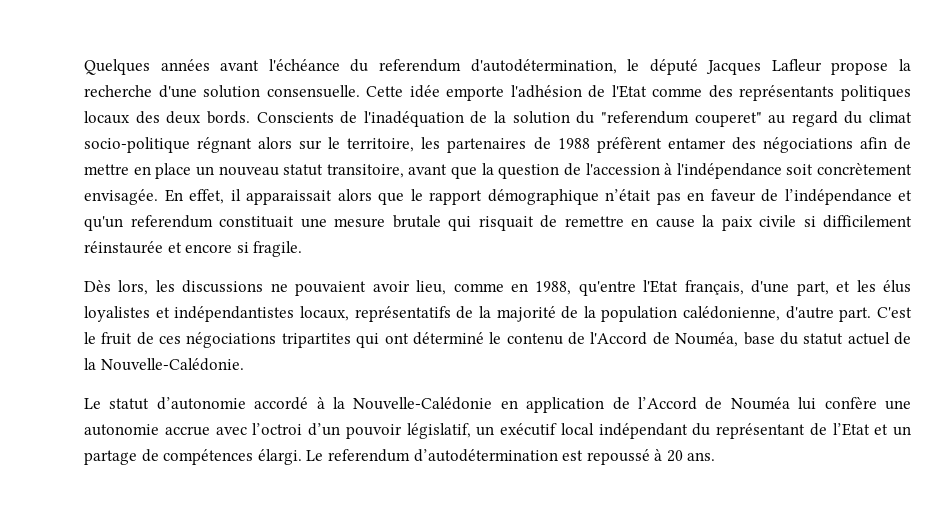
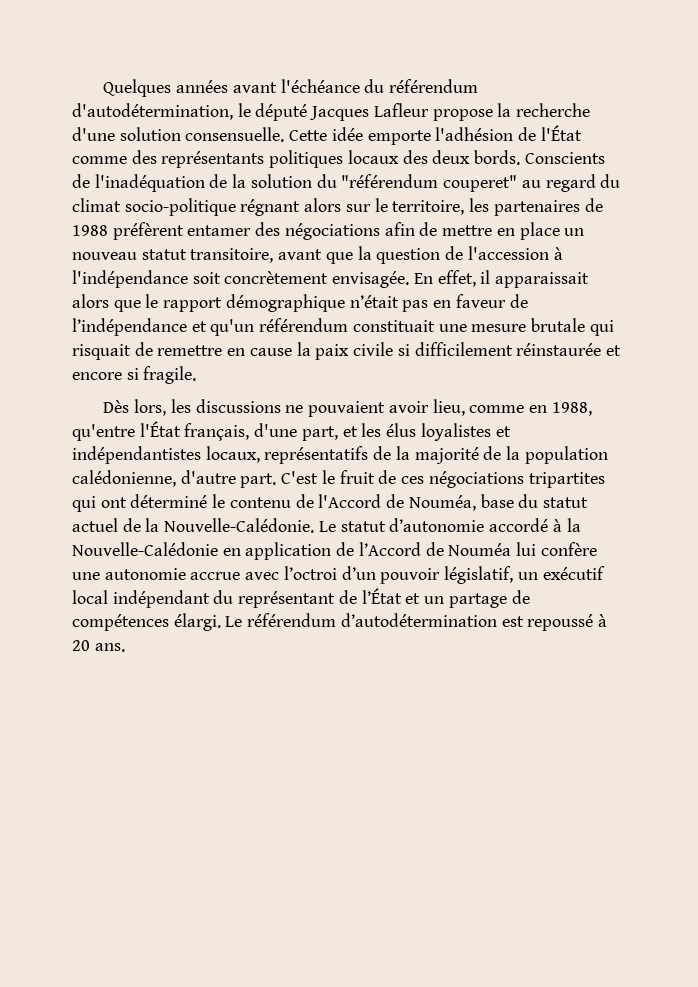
- Quelques années avant l'échéance du referendum d'autodétermination, le député Jacques Lafleur propose la recherche d'une solution consensuelle.
+ Quelques années avant l'échéance du référendum d'autodétermination, le député Jacques Lafleur propose la recherche d'une solution consensuelle.
- Cette idée emporte l'adhésion de l'Etat comme des représentants politiques locaux des deux bords.
+ Cette idée emporte l'adhésion de l'État comme des représentants politiques locaux des deux bords.
- Conscients de l'inadéquation de la solution du "referendum couperet" au regard du climat socio-politique régnant alors sur le territoire, les partenaires de 1988 préfèrent entamer des négociations afin de mettre en place un nouveau statut transitoire, avant que la question de l'accession à l'indépendance soit concrètement envisagée.
+ Conscients de l'inadéquation de la solution du "référendum couperet" au regard du climat socio-politique régnant alors sur le territoire, les partenaires de 1988 préfèrent entamer des négociations afin de mettre en place un nouveau statut transitoire, avant que la question de l'accession à l'indépendance soit concrètement envisagée.
- En effet, il apparaissait alors que le rapport démographique n’était pas en faveur de l’indépendance et qu'un referendum constituait une mesure brutale qui risquait de remettre en cause la paix civile si difficilement réinstaurée et encore si fragile.
+ En effet, il apparaissait alors que le rapport démographique n’était pas en faveur de l’indépendance et qu'un référendum constituait une mesure brutale qui risquait de remettre en cause la paix civile si difficilement réinstaurée et encore si fragile.
- Dès lors, les discussions ne pouvaient avoir lieu, comme en 1988, qu'entre l'Etat français, d'une part, et les élus loyalistes et indépendantistes locaux, représentatifs de la majorité de la population calédonienne, d'autre part.
+ Dès lors, les discussions ne pouvaient avoir lieu, comme en 1988, qu'entre l'État français, d'une part, et les élus loyalistes et indépendantistes locaux, représentatifs de la majorité de la population calédonienne, d'autre part.
- C'est le fruit de ces négociations tripartites qui ont déterminé le contenu de l'Accord de Nouméa, base du statut actuel de la Nouvelle-Calédonie.
- Le statut d’autonomie accordé à la Nouvelle-Calédonie en application de l’Accord de Nouméa lui confère une autonomie accrue avec l’octroi d’un pouvoir législatif, un exécutif local indépendant du représentant de l’Etat et un partage de compétences élargi.
+ C'est le fruit de ces négociations tripartites qui ont déterminé le contenu de l'Accord de Nouméa, base du statut actuel de la Nouvelle-Calédonie. Le statut d’autonomie accordé à la Nouvelle-Calédonie en application de l’Accord de Nouméa lui confère une autonomie accrue avec l’octroi d’un pouvoir législatif, un exécutif local indépendant du représentant de l’État et un partage de compétences élargi.
- Le referendum d’autodétermination est repoussé à 20 ans.
+ Le référendum d’autodétermination est repoussé à 20 ans.

